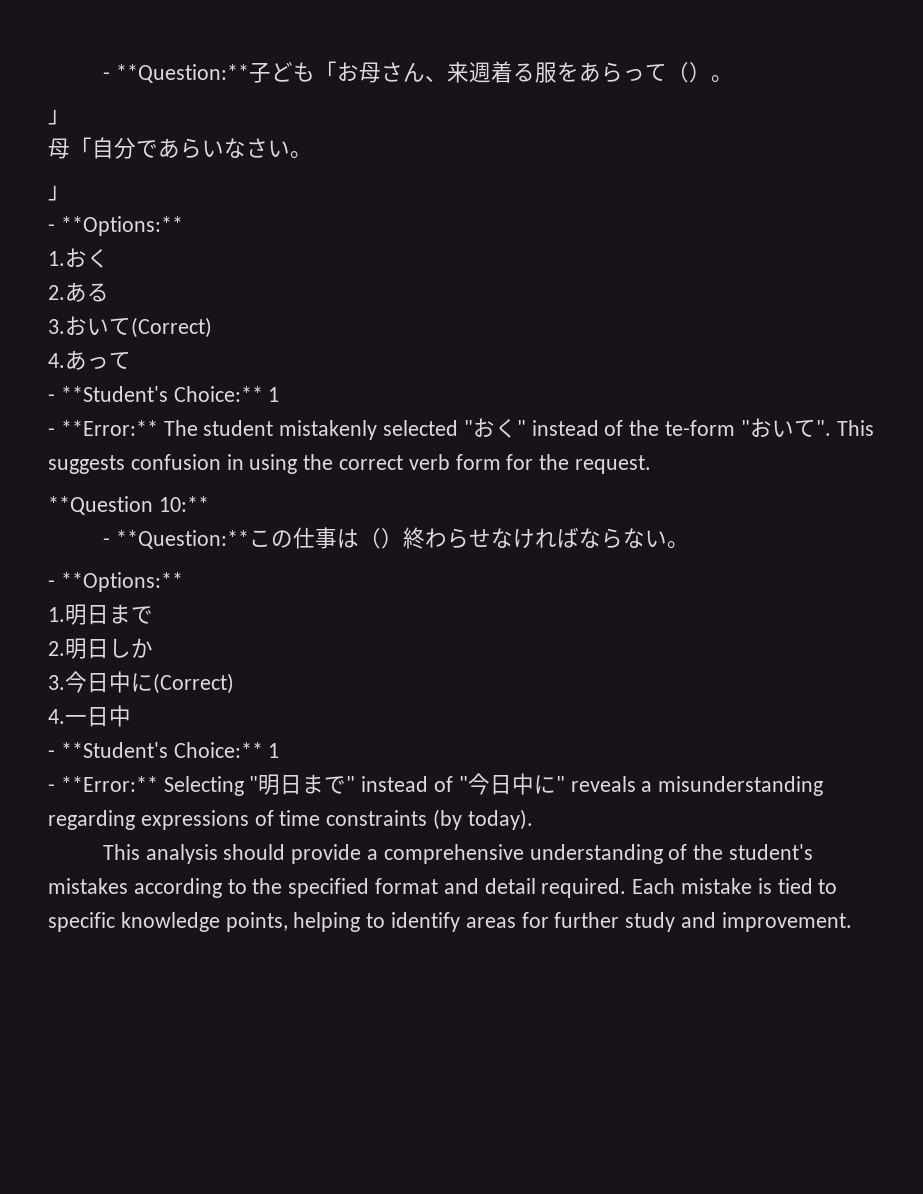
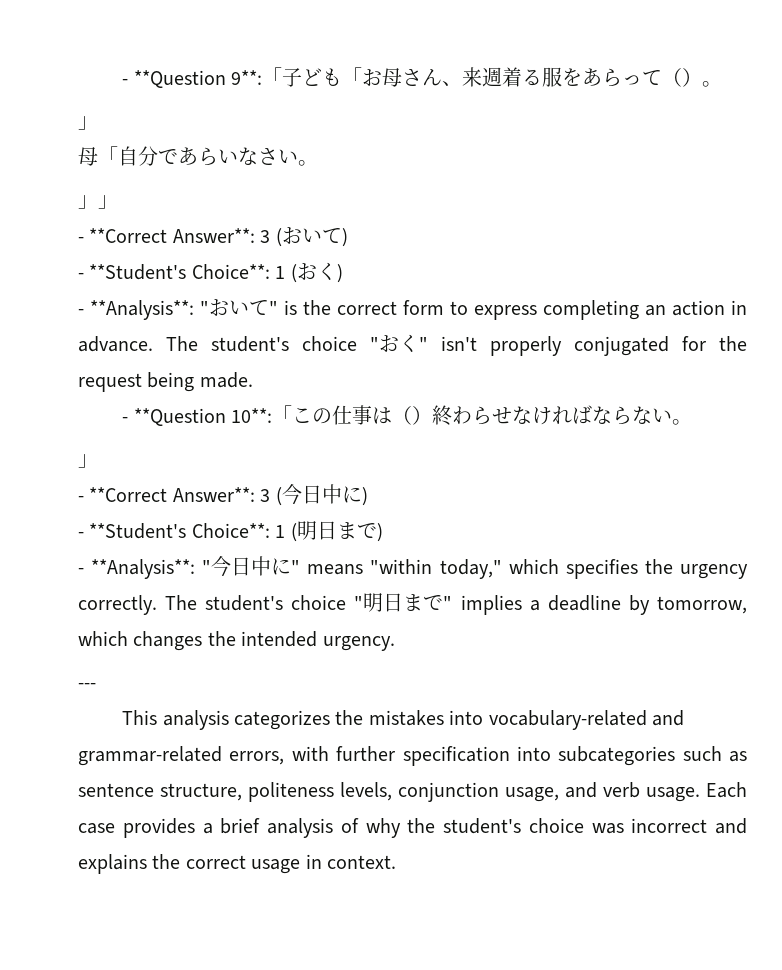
- - **Question:**子ども「お母さん、来週着る服をあらって（）。
+ - **Question 9**:「子ども「お母さん、来週着る服をあらって（）。
  母「自分であらいなさい。
+ 」」
+ - **Correct Answer**: 3 (おいて)
+ - **Student's Choice**: 1 (おく)
+ - **Analysis**: "おいて" is the correct form to express completing an action in advance. The student's choice "おく" isn't properly conjugated for the request being made.
+ - **Question 10**:「この仕事は（）終わらせなければならない。
  」
- - **Options:**
- 1.おく
- 2.ある
- 3.おいて(Correct)
- 4.あって
- - **Student's Choice:** 1
- - **Error:** The student mistakenly selected "おく" instead of the te-form "おいて". This suggests confusion in using the correct verb form for the request.
- **Question 10:**
- - **Question:**この仕事は（）終わらせなければならない。
- - **Options:**
- 1.明日まで
- 2.明日しか
- 3.今日中に(Correct)
- 4.一日中
- - **Student's Choice:** 1
- - **Error:** Selecting "明日まで" instead of "今日中に" reveals a misunderstanding regarding expressions of time constraints (by today).
- This analysis should provide a comprehensive understanding of the student's mistakes according to the specified format and detail required. Each mistake is tied to specific knowledge points, helping to identify areas for further study and improvement.
+ - **Correct Answer**: 3 (今日中に)
+ - **Student's Choice**: 1 (明日まで)
+ - **Analysis**: "今日中に" means "within today," which specifies the urgency correctly. The student's choice "明日まで" implies a deadline by tomorrow, which changes the intended urgency.
+ ---
+ This analysis categorizes the mistakes into vocabulary-related and grammar-related errors, with further specification into subcategories such as sentence structure, politeness levels, conjunction usage, and verb usage. Each case provides a brief analysis of why the student's choice was incorrect and explains the correct usage in context.

